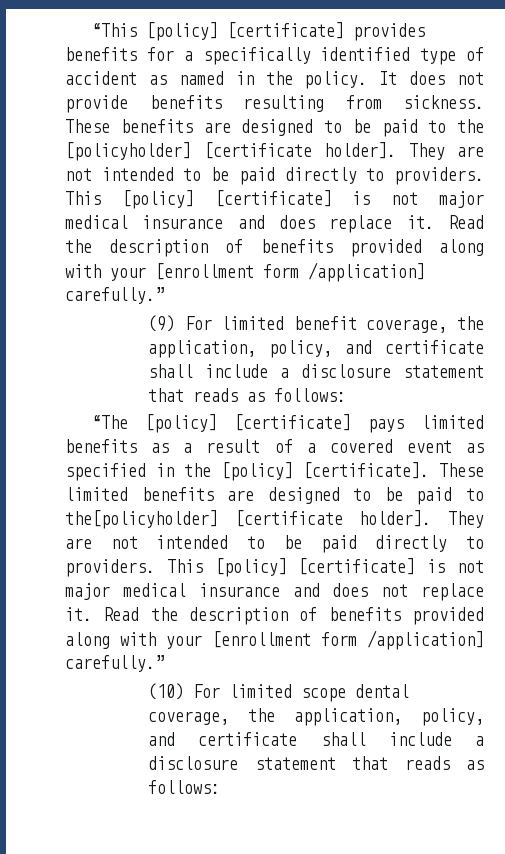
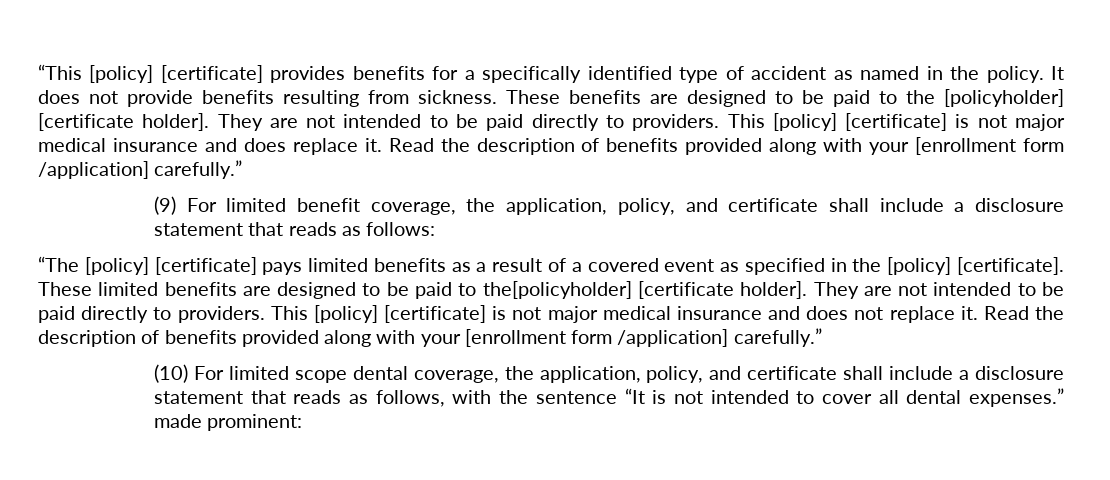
- (10) For limited scope dental coverage, the application, policy, and certificate shall include a disclosure statement that reads as follows:
+ (10) For limited scope dental coverage, the application, policy, and certificate shall include a disclosure statement that reads as follows, with the sentence “It is not intended to cover all dental expenses.” made prominent:

